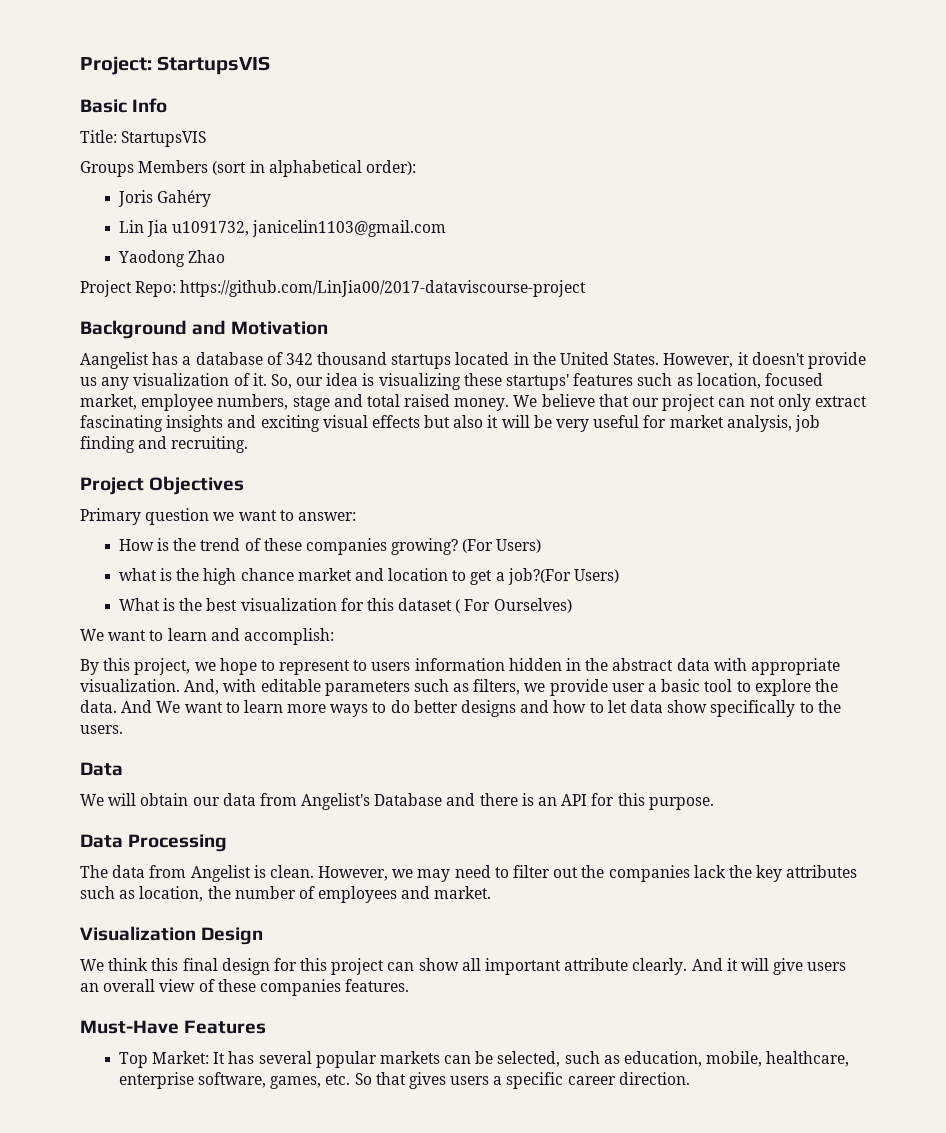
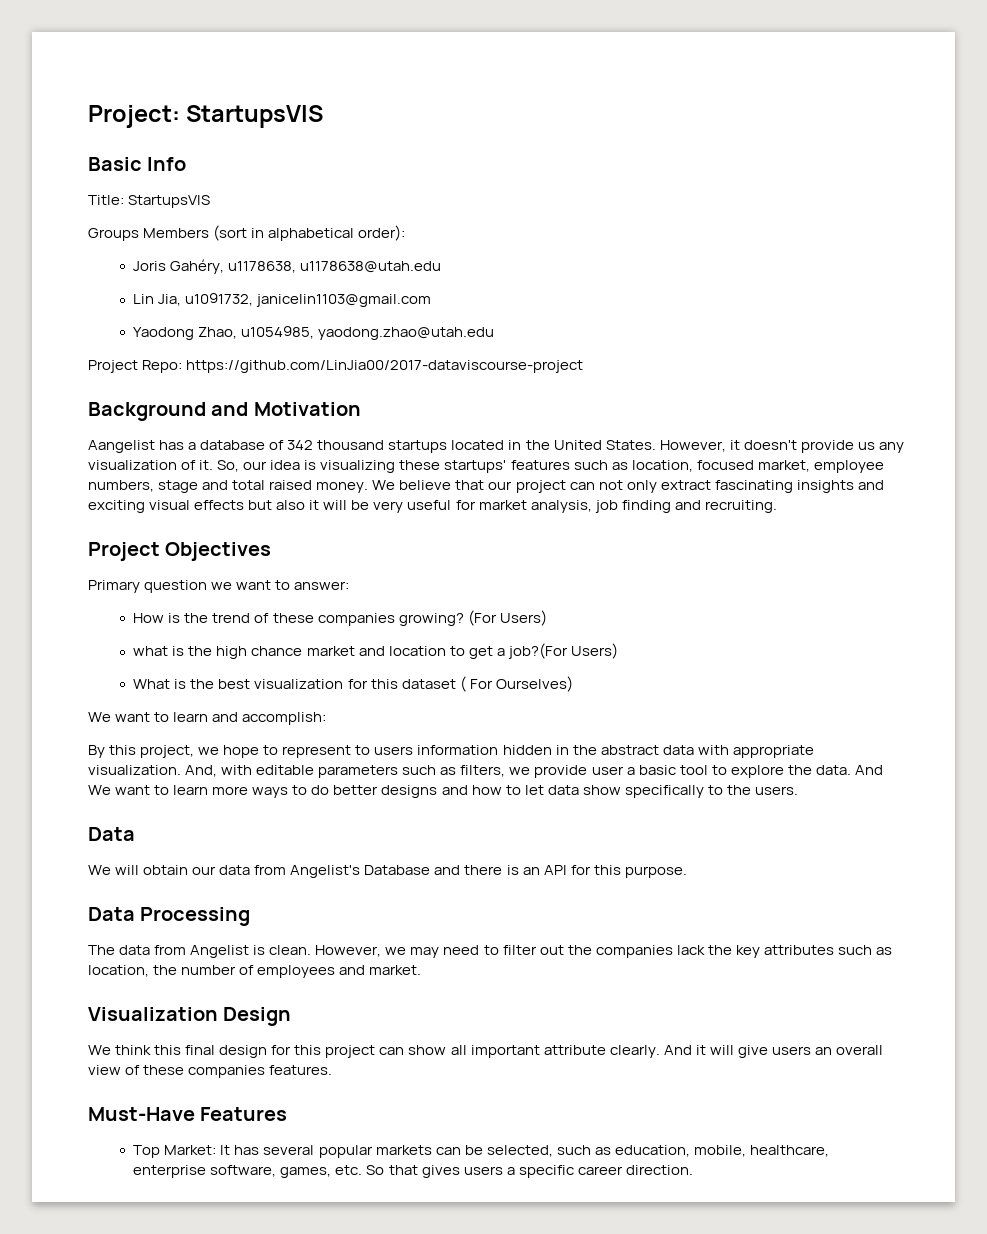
- Joris Gahéry
+ Joris Gahéry, u1178638, u1178638@utah.edu
- Lin Jia u1091732, janicelin1103@gmail.com
+ Lin Jia, u1091732, janicelin1103@gmail.com
- Yaodong Zhao
+ Yaodong Zhao, u1054985, yaodong.zhao@utah.edu

